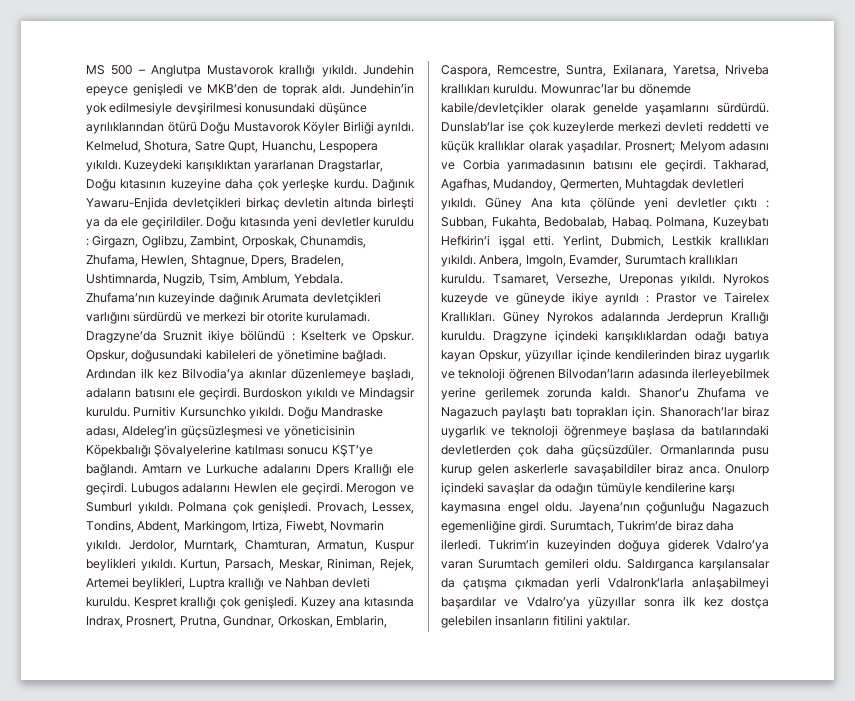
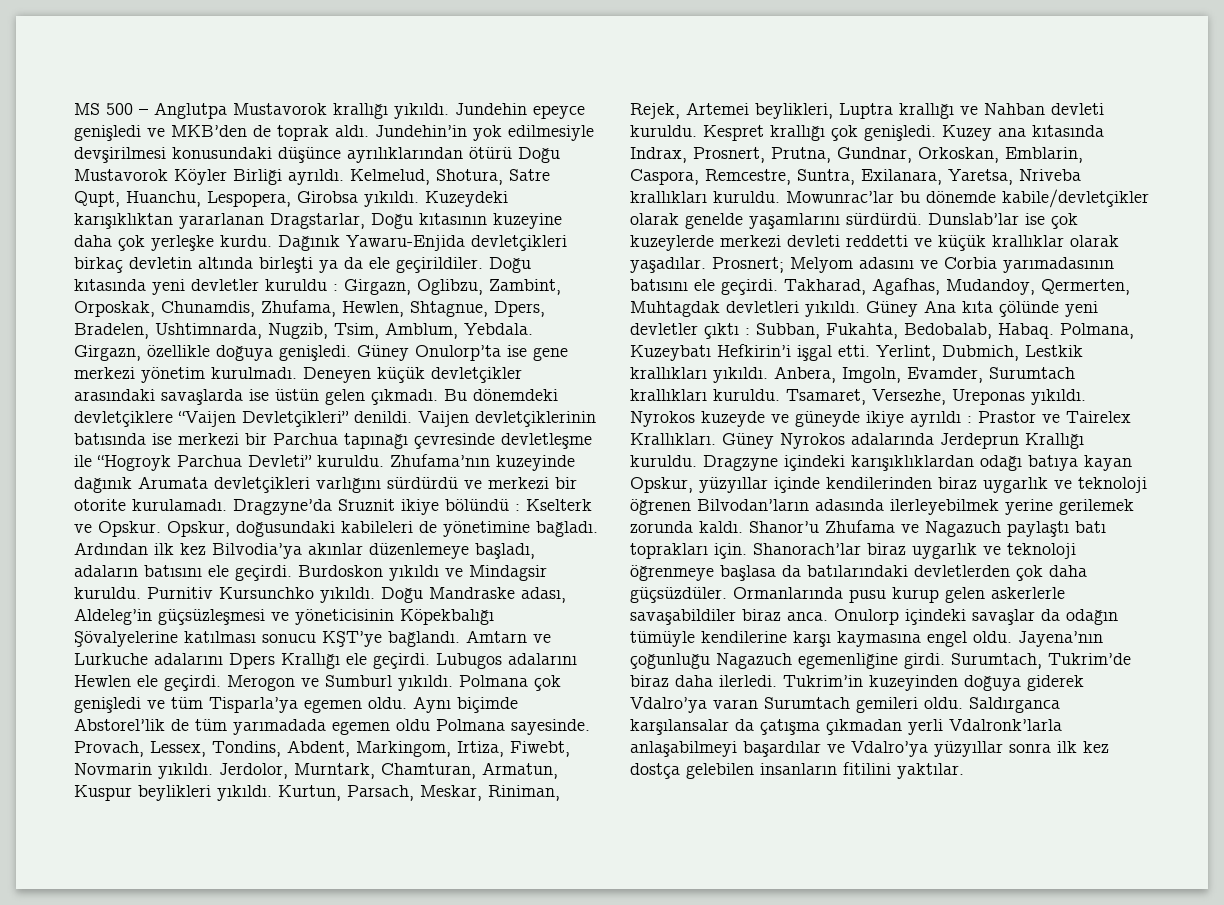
- Kelmelud, Shotura, Satre Qupt, Huanchu, Lespopera yıkıldı.
+ Kelmelud, Shotura, Satre Qupt, Huanchu, Lespopera, Girobsa yıkıldı.
+ Girgazn, özellikle doğuya genişledi. Güney Onulorp’ta ise gene merkezi yönetim kurulmadı. Deneyen küçük devletçikler arasındaki savaşlarda ise üstün gelen çıkmadı. Bu dönemdeki devletçiklere “Vaijen Devletçikleri” denildi. Vaijen devletçiklerinin batısında ise merkezi bir Parchua tapınağı çevresinde devletleşme ile “Hogroyk Parchua Devleti” kuruldu.
- Polmana çok genişledi.
+ Polmana çok genişledi ve tüm Tisparla’ya egemen oldu. Aynı biçimde Abstorel’lik de tüm yarımadada egemen oldu Polmana sayesinde.

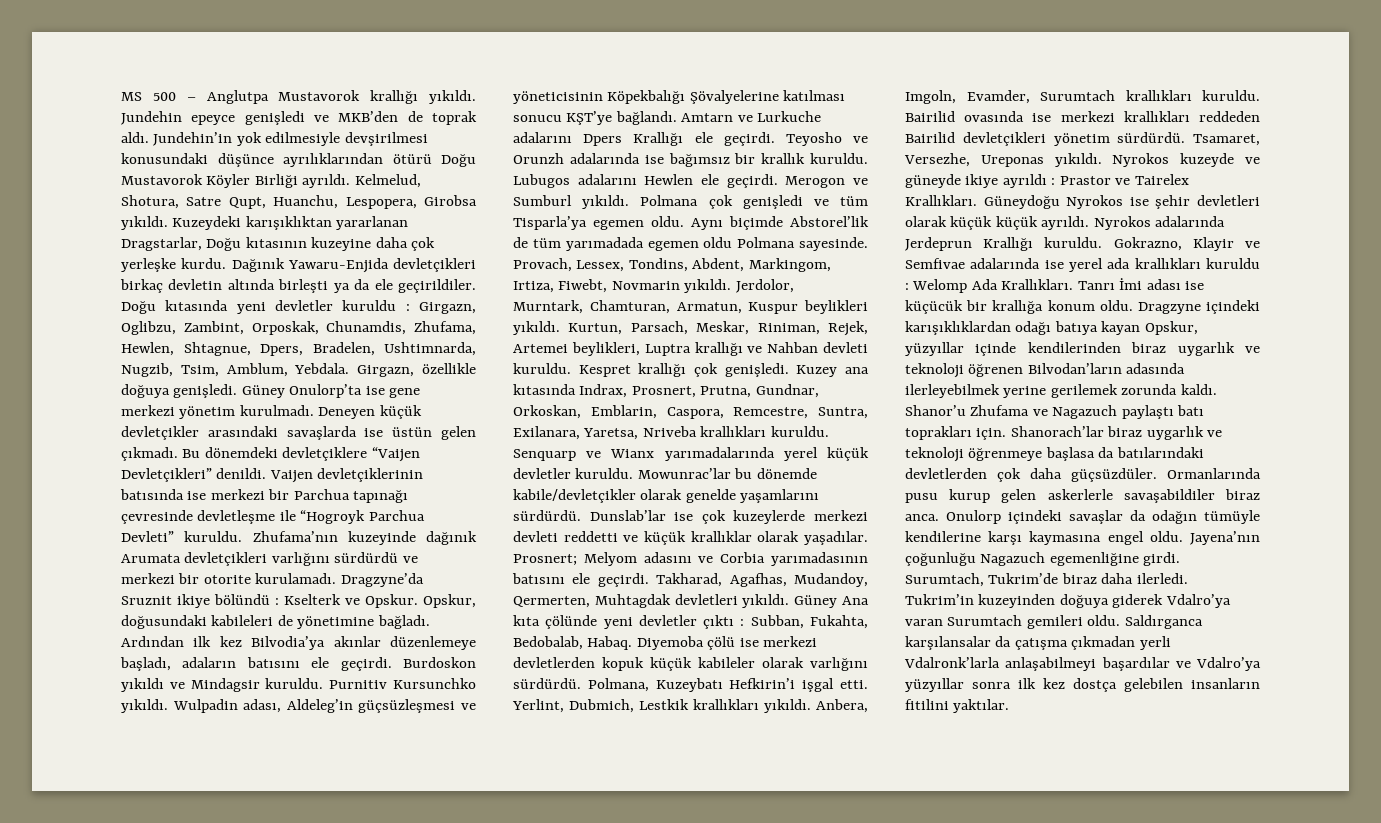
- Doğu Mandraske adası, Aldeleg’in güçsüzleşmesi ve yöneticisinin Köpekbalığı Şövalyelerine katılması sonucu KŞT’ye bağlandı.
+ Wulpadin adası, Aldeleg’in güçsüzleşmesi ve yöneticisinin Köpekbalığı Şövalyelerine katılması sonucu KŞT’ye bağlandı.
+ Teyosho ve Orunzh adalarında ise bağımsız bir krallık kuruldu.
+ Senquarp ve Wianx yarımadalarında yerel küçük devletler kuruldu.
+ Diyemoba çölü ise merkezi devletlerden kopuk küçük kabileler olarak varlığını sürdürdü.
+ Bairilid ovasında ise merkezi krallıkları reddeden Bairilid devletçikleri yönetim sürdürdü.
- Güney Nyrokos adalarında Jerdeprun Krallığı kuruldu.
+ Güneydoğu Nyrokos ise şehir devletleri olarak küçük küçük ayrıldı. Nyrokos adalarında Jerdeprun Krallığı kuruldu.
+ Gokrazno, Klayir ve Semfivae adalarında ise yerel ada krallıkları kuruldu : Welomp Ada Krallıkları. Tanrı İmi adası ise küçücük bir krallığa konum oldu.

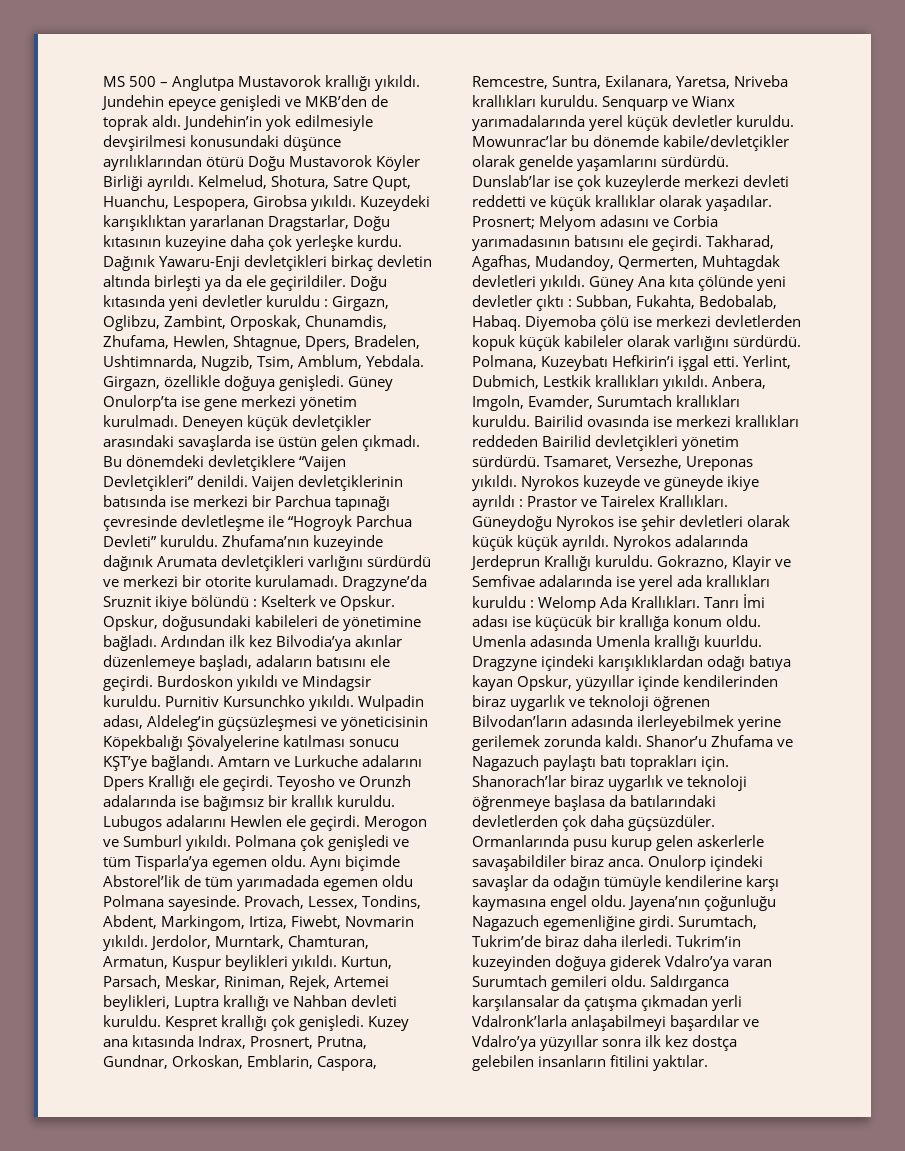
- Dağınık Yawaru-Enjida devletçikleri birkaç devletin altında birleşti ya da ele geçirildiler.
+ Dağınık Yawaru-Enji devletçikleri birkaç devletin altında birleşti ya da ele geçirildiler.
+ Umenla adasında Umenla krallığı kuurldu.

